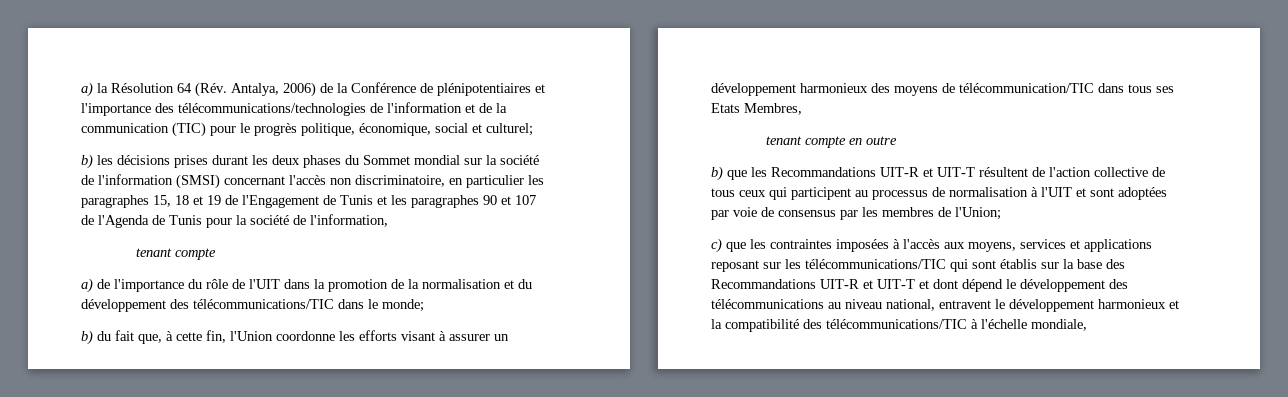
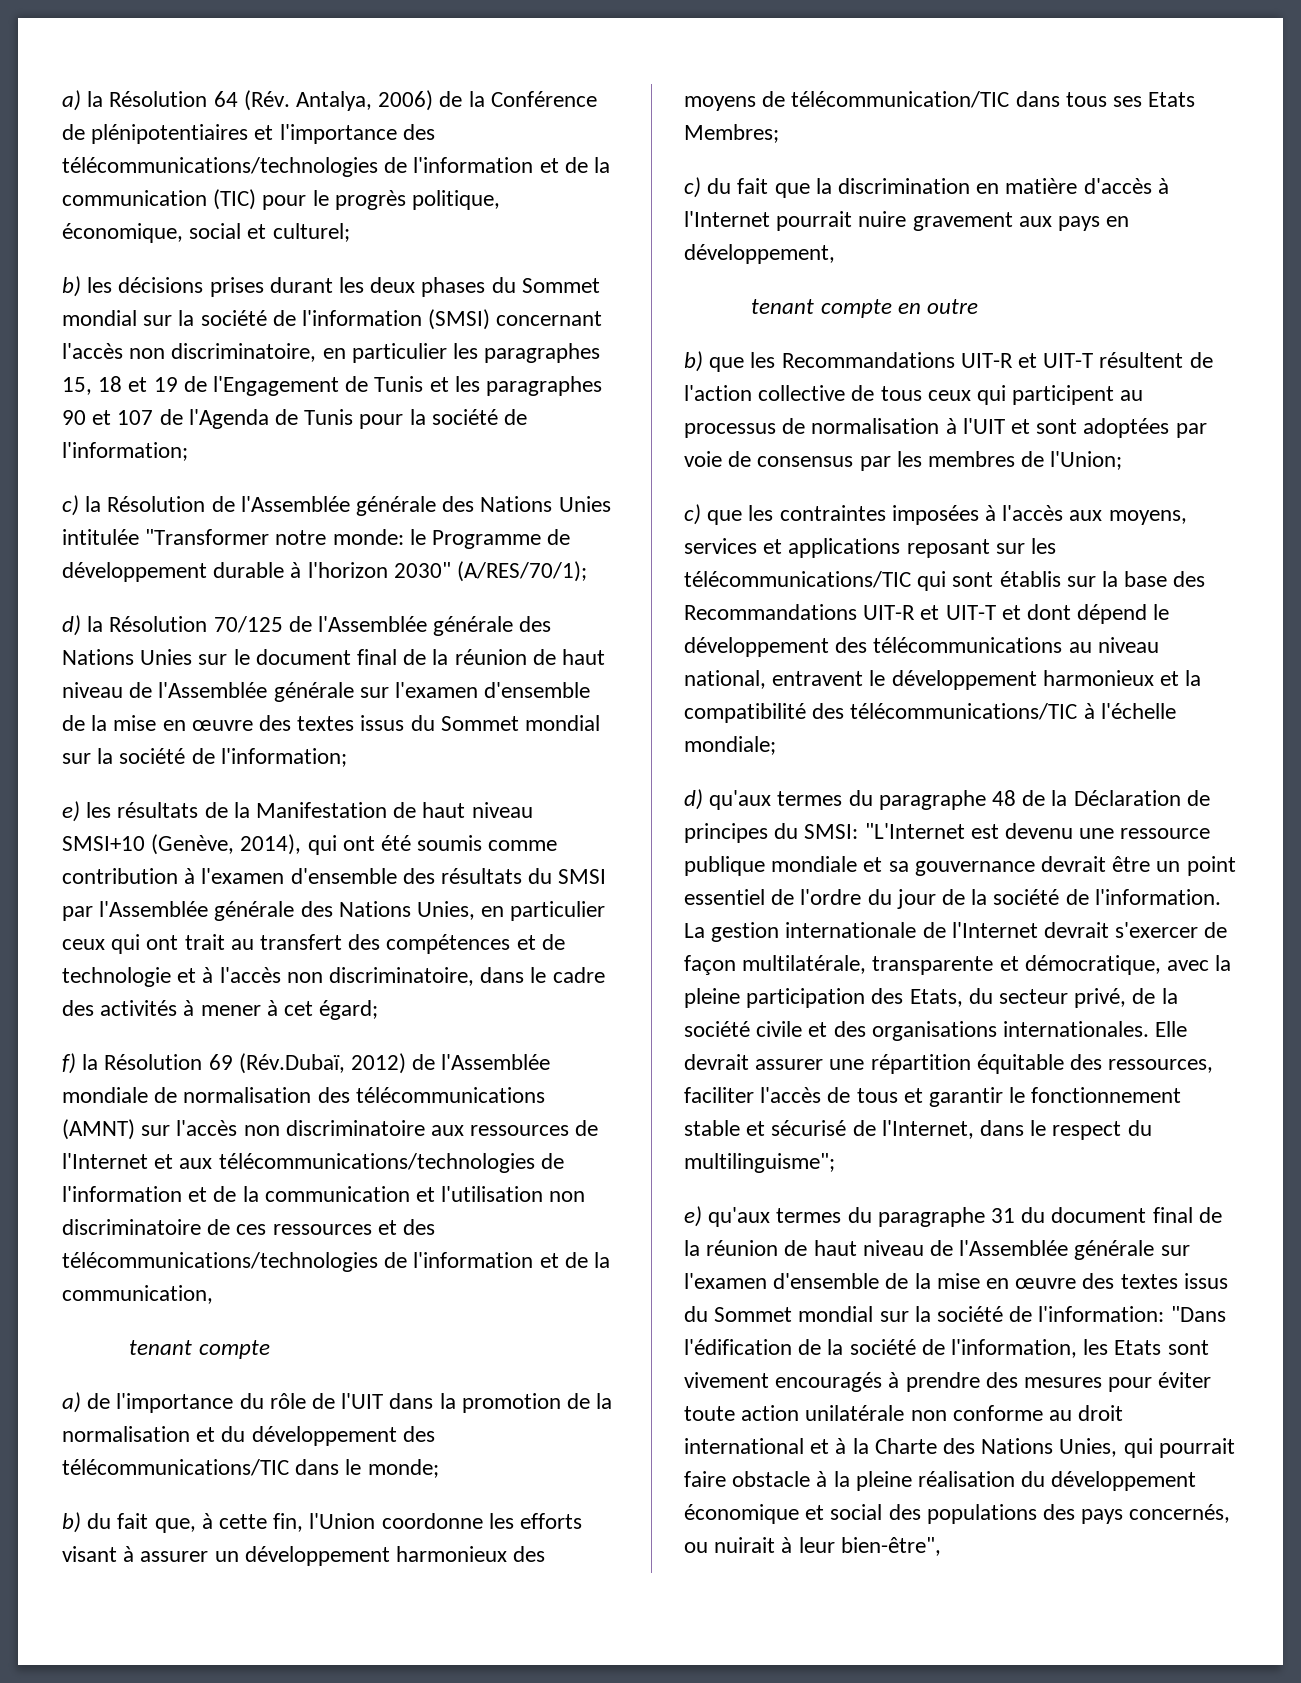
- b) les décisions prises durant les deux phases du Sommet mondial sur la société de l'information (SMSI) concernant l'accès non discriminatoire, en particulier les paragraphes 15, 18 et 19 de l'Engagement de Tunis et les paragraphes 90 et 107 de l'Agenda de Tunis pour la société de l'information,
+ b) les décisions prises durant les deux phases du Sommet mondial sur la société de l'information (SMSI) concernant l'accès non discriminatoire, en particulier les paragraphes 15, 18 et 19 de l'Engagement de Tunis et les paragraphes 90 et 107 de l'Agenda de Tunis pour la société de l'information;
+ c) la Résolution de l'Assemblée générale des Nations Unies intitulée "Transformer notre monde: le Programme de développement durable à l'horizon 2030" (A/RES/70/1);
+ d) la Résolution 70/125 de l'Assemblée générale des Nations Unies sur le document final de la réunion de haut niveau de l'Assemblée générale sur l'examen d'ensemble de la mise en œuvre des textes issus du Sommet mondial sur la société de l'information;
+ e) les résultats de la Manifestation de haut niveau SMSI+10 (Genève, 2014), qui ont été soumis comme contribution à l'examen d'ensemble des résultats du SMSI par l'Assemblée générale des Nations Unies, en particulier ceux qui ont trait au transfert des compétences et de technologie et à l'accès non discriminatoire, dans le cadre des activités à mener à cet égard;
+ f) la Résolution 69 (Rév.Dubaï, 2012) de l'Assemblée mondiale de normalisation des télécommunications (AMNT) sur l'accès non discriminatoire aux ressources de l'Internet et aux télécommunications/technologies de l'information et de la communication et l'utilisation non discriminatoire de ces ressources et des télécommunications/technologies de l'information et de la communication,
- b) du fait que, à cette fin, l'Union coordonne les efforts visant à assurer un développement harmonieux des moyens de télécommunication/TIC dans tous ses Etats Membres,
+ b) du fait que, à cette fin, l'Union coordonne les efforts visant à assurer un développement harmonieux des moyens de télécommunication/TIC dans tous ses Etats Membres;
+ c) du fait que la discrimination en matière d'accès à l'Internet pourrait nuire gravement aux pays en développement,
- c) que les contraintes imposées à l'accès aux moyens, services et applications reposant sur les télécommunications/TIC qui sont établis sur la base des Recommandations UIT-R et UIT-T et dont dépend le développement des télécommunications au niveau national, entravent le développement harmonieux et la compatibilité des télécommunications/TIC à l'échelle mondiale,
+ c) que les contraintes imposées à l'accès aux moyens, services et applications reposant sur les télécommunications/TIC qui sont établis sur la base des Recommandations UIT-R et UIT-T et dont dépend le développement des télécommunications au niveau national, entravent le développement harmonieux et la compatibilité des télécommunications/TIC à l'échelle mondiale;
+ d) qu'aux termes du paragraphe 48 de la Déclaration de principes du SMSI: "L'Internet est devenu une ressource publique mondiale et sa gouvernance devrait être un point essentiel de l'ordre du jour de la société de l'information. La gestion internationale de l'Internet devrait s'exercer de façon multilatérale, transparente et démocratique, avec la pleine participation des Etats, du secteur privé, de la société civile et des organisations internationales. Elle devrait assurer une répartition équitable des ressources, faciliter l'accès de tous et garantir le fonctionnement stable et sécurisé de l'Internet, dans le respect du multilinguisme";
+ e) qu'aux termes du paragraphe 31 du document final de la réunion de haut niveau de l'Assemblée générale sur l'examen d'ensemble de la mise en œuvre des textes issus du Sommet mondial sur la société de l'information: "Dans l'édification de la société de l'information, les Etats sont vivement encouragés à prendre des mesures pour éviter toute action unilatérale non conforme au droit international et à la Charte des Nations Unies, qui pourrait faire obstacle à la pleine réalisation du développement économique et social des populations des pays concernés, ou nuirait à leur bien-être",

